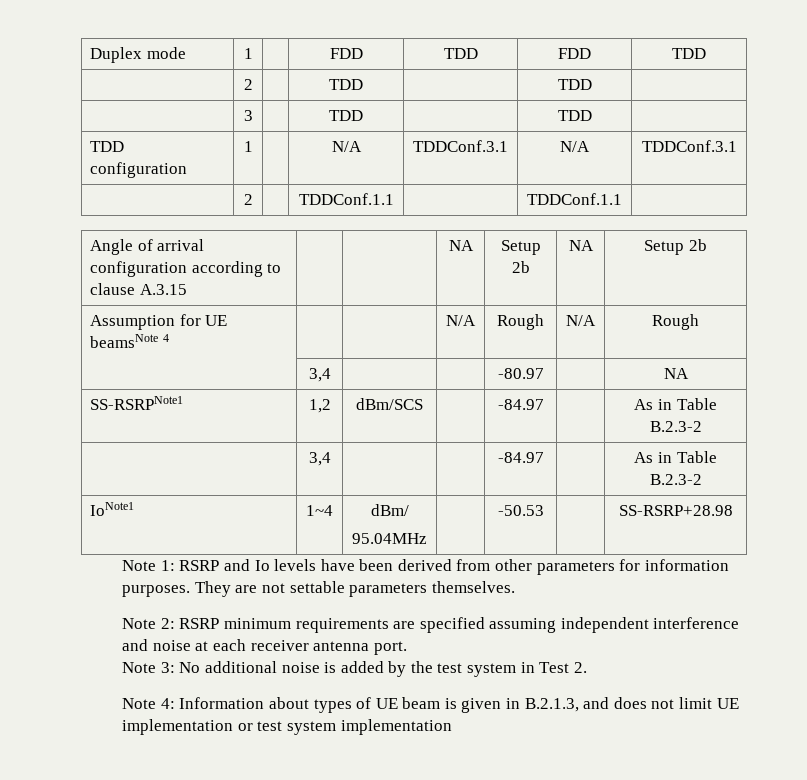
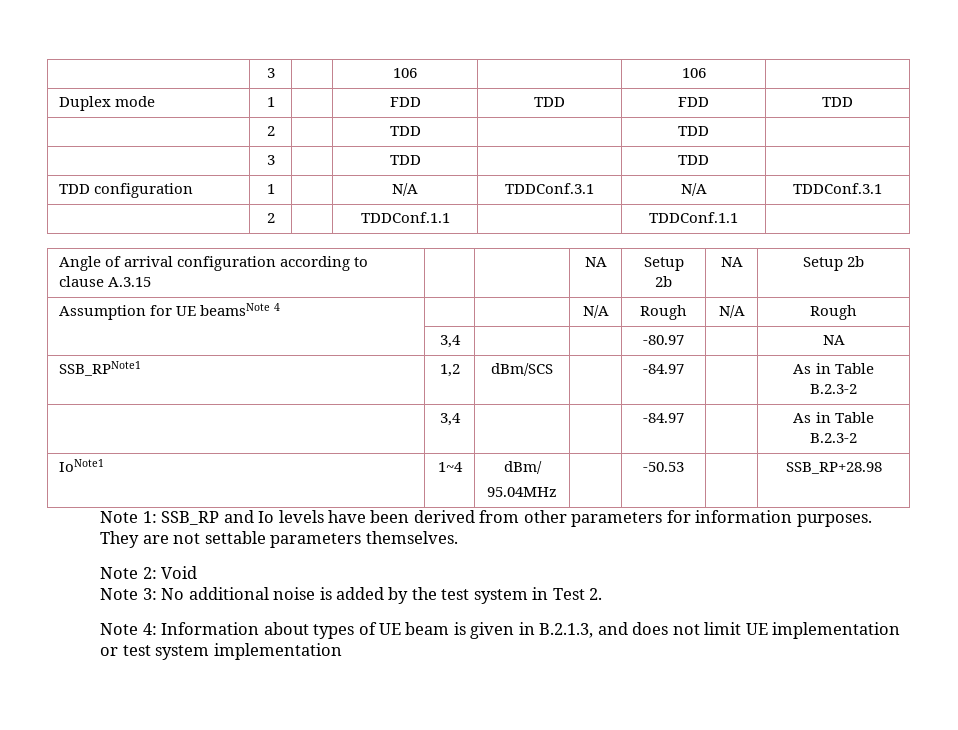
+ | 3 | | 106 | | 106 |
- SS-RSRPNote1 | 1,2 | dBm/SCS | | -84.97 | | As in Table B.2.3-2
+ SSB_RPNote1 | 1,2 | dBm/SCS | | -84.97 | | As in Table B.2.3-2
  IoNote1 | 1~4 | dBm/
- 95.04MHz | | -50.53 | | SS-RSRP+28.98
+ 95.04MHz | | -50.53 | | SSB_RP+28.98
- Note 1: RSRP and Io levels have been derived from other parameters for information purposes.
+ Note 1: SSB_RP and Io levels have been derived from other parameters for information purposes.
- Note 2: RSRP minimum requirements are specified assuming independent interference and noise at each receiver antenna port.
+ Note 2: Void

